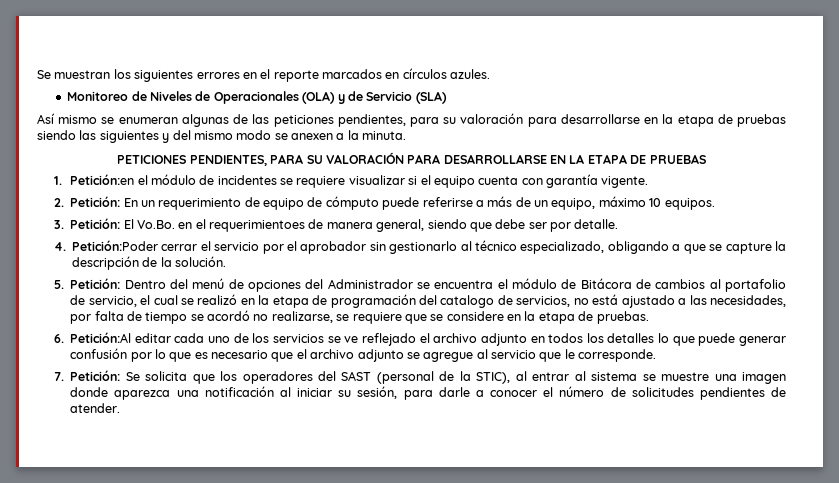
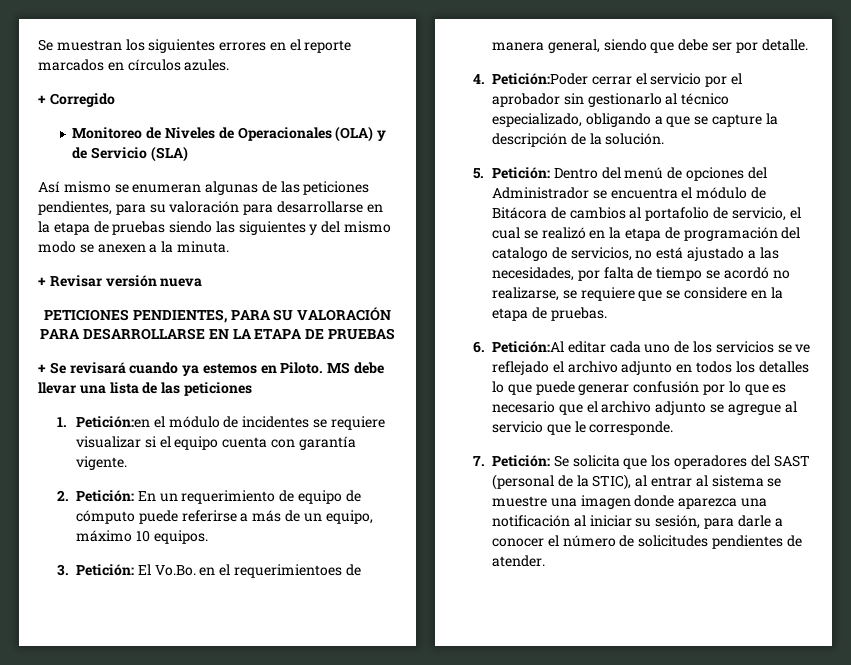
+ + Corregido
+ + Revisar versión nueva
+ + Se revisará cuando ya estemos en Piloto. MS debe llevar una lista de las peticiones

